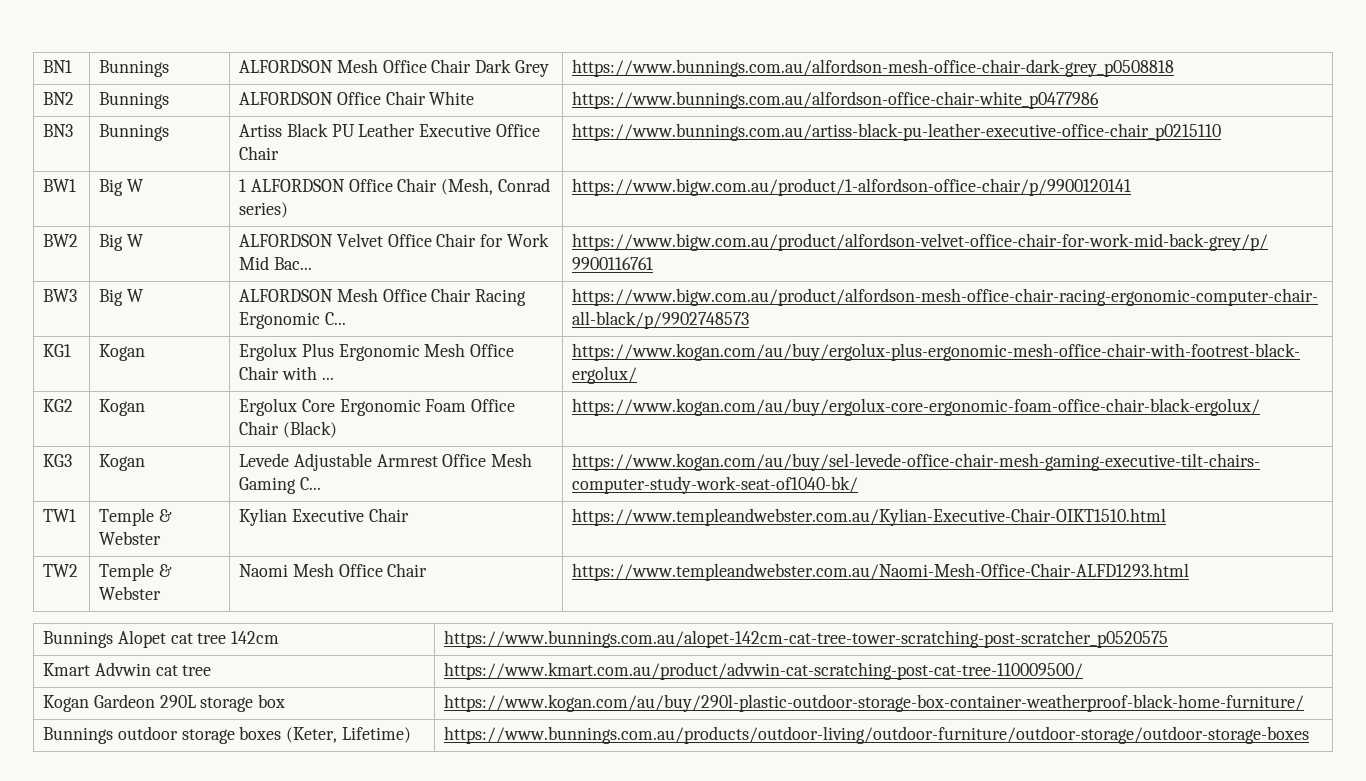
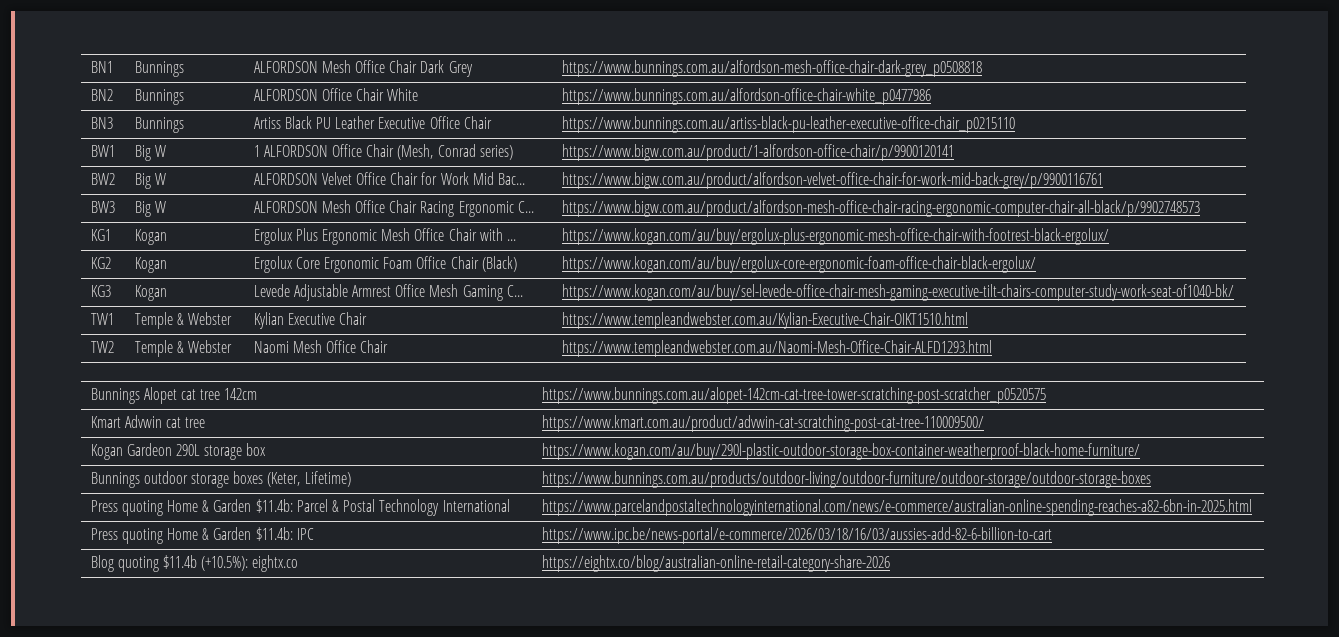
+ Press quoting Home & Garden $11.4b: Parcel & Postal Technology International | https://www.parcelandpostaltechnologyinternational.com/news/e-commerce/australian-online-spending-reaches-a82-6bn-in-2025.html
+ Press quoting Home & Garden $11.4b: IPC | https://www.ipc.be/news-portal/e-commerce/2026/03/18/16/03/aussies-add-82-6-billion-to-cart
+ Blog quoting $11.4b (+10.5%): eightx.co | https://eightx.co/blog/australian-online-retail-category-share-2026

